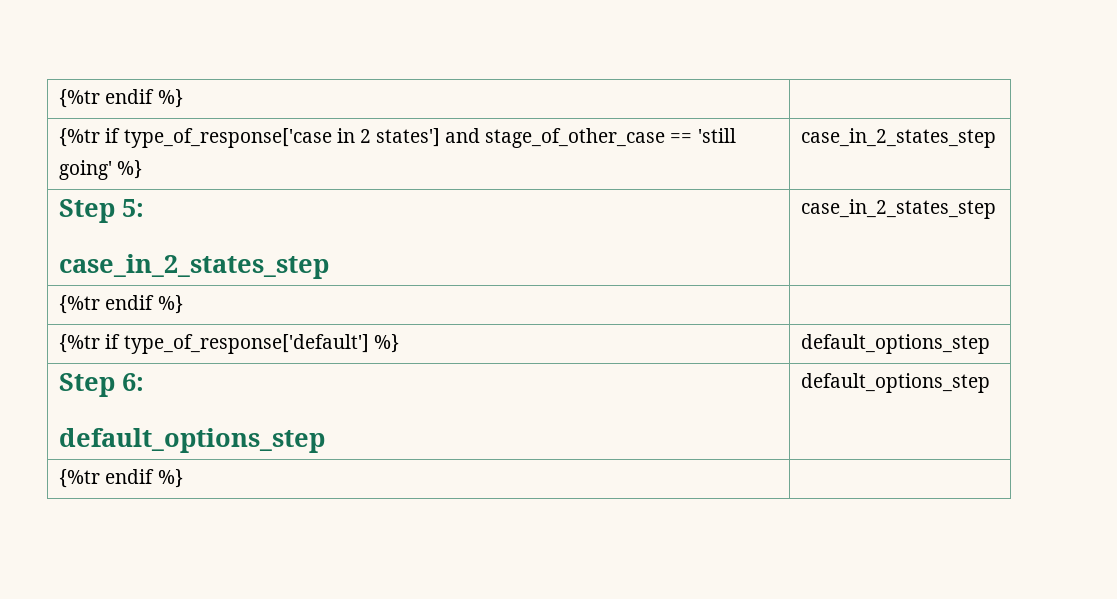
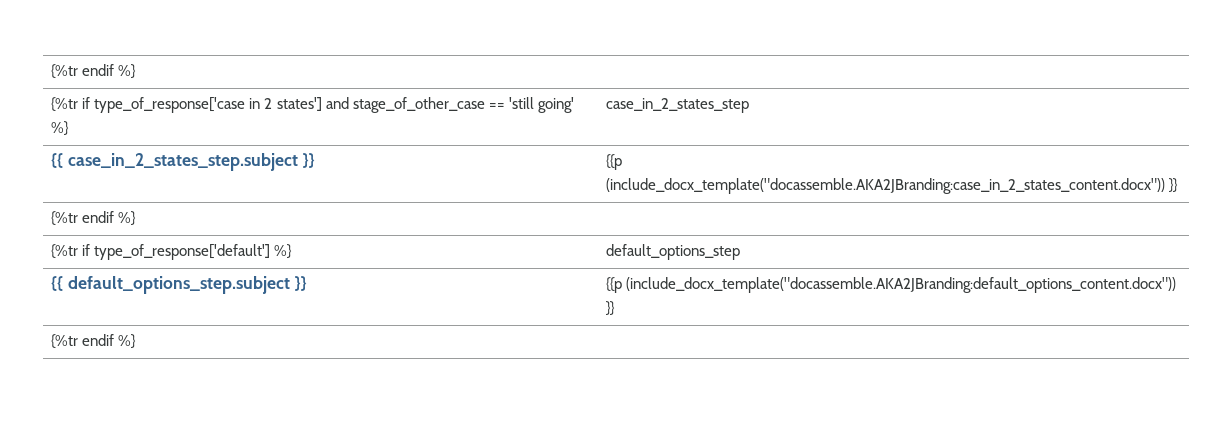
- Step 5:
- case_in_2_states_step | case_in_2_states_step
+ {{ case_in_2_states_step.subject }} | {{p (include_docx_template("docassemble.AKA2JBranding:case_in_2_states_content.docx")) }}
- Step 6:
- default_options_step | default_options_step
+ {{ default_options_step.subject }} | {{p (include_docx_template("docassemble.AKA2JBranding:default_options_content.docx")) }}

